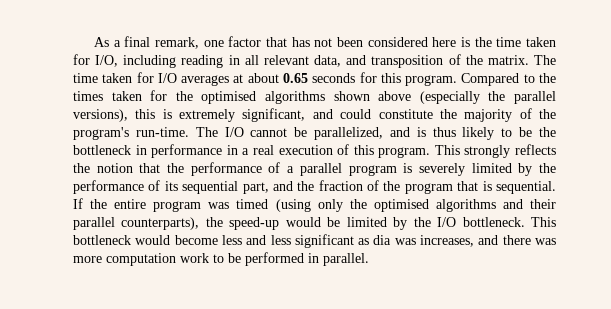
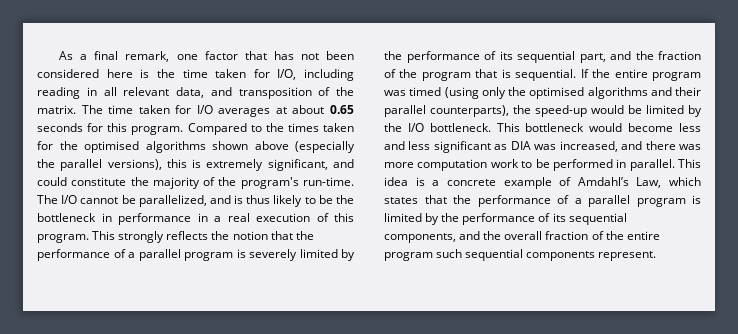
- This bottleneck would become less and less significant as dia was increases, and there was more computation work to be performed in parallel.
+ This bottleneck would become less and less significant as DIA was increased, and there was more computation work to be performed in parallel.
+ This idea is a concrete example of Amdahl’s Law, which states that the performance of a parallel program is limited by the performance of its sequential components, and the overall fraction of the entire program such sequential components represent.

